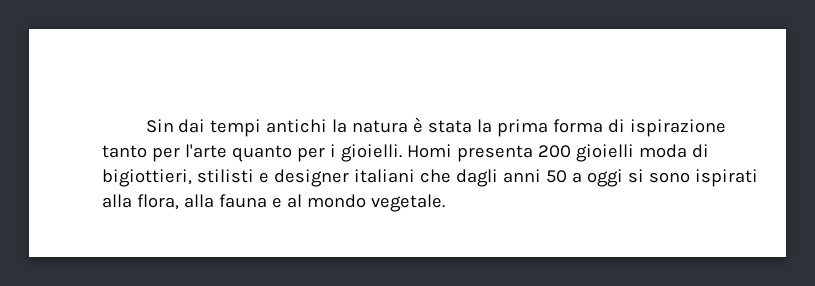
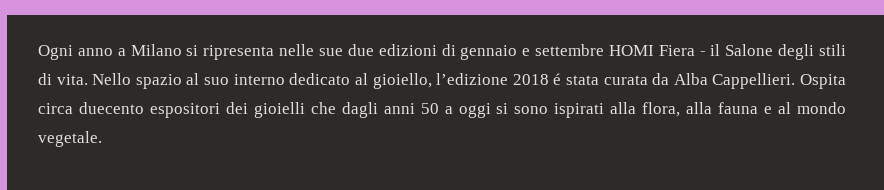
- Sin dai tempi antichi la natura è stata la prima forma di ispirazione tanto per l'arte quanto per i gioielli. Homi presenta 200 gioielli moda di bigiottieri, stilisti e designer italiani che dagli anni 50 a oggi si sono ispirati alla flora, alla fauna e al mondo vegetale.
+ Ogni anno a Milano si ripresenta nelle sue due edizioni di gennaio e settembre HOMI Fiera - il Salone degli stili di vita. Nello spazio al suo interno dedicato al gioiello, l’edizione 2018 é stata curata da Alba Cappellieri. Ospita circa duecento espositori dei gioielli che dagli anni 50 a oggi si sono ispirati alla flora, alla fauna e al mondo vegetale.

